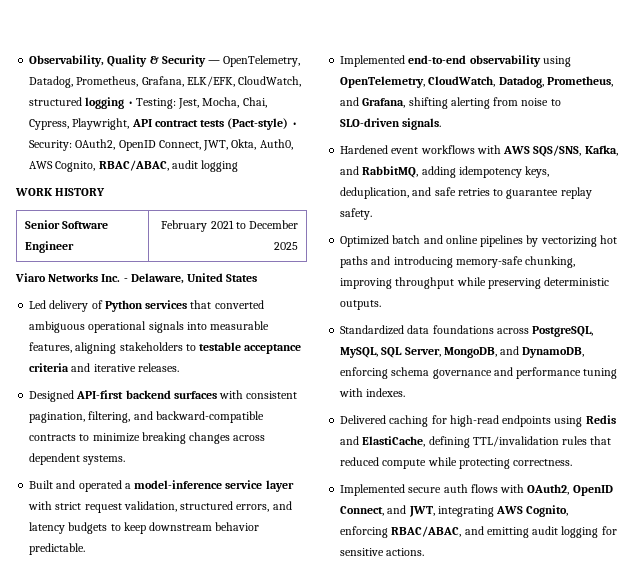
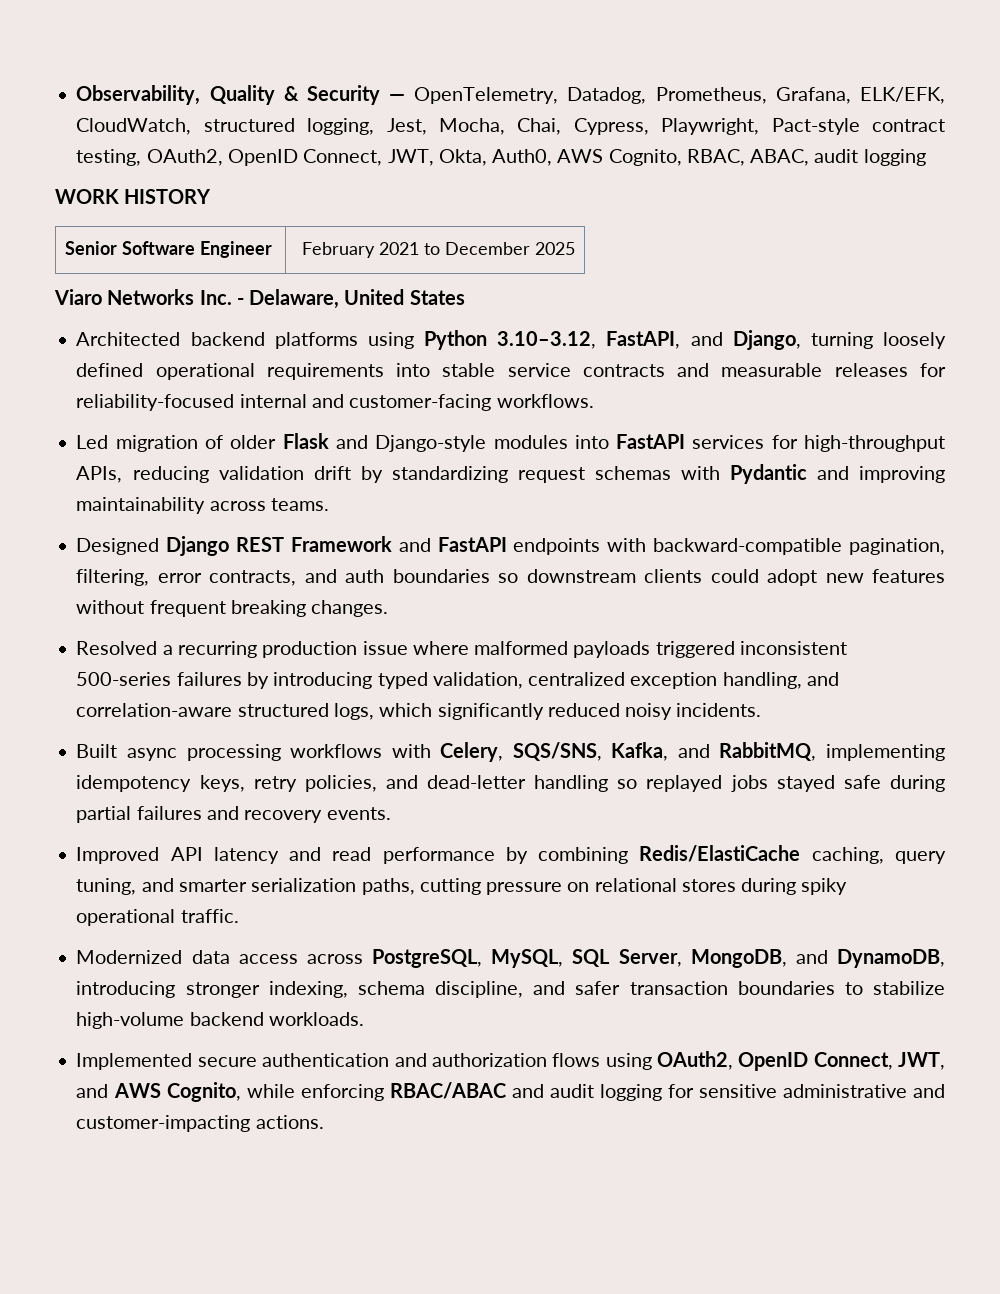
- Observability, Quality & Security — OpenTelemetry, Datadog, Prometheus, Grafana, ELK/EFK, CloudWatch, structured logging • Testing: Jest, Mocha, Chai, Cypress, Playwright, API contract tests (Pact-style) • Security: OAuth2, OpenID Connect, JWT, Okta, Auth0, AWS Cognito, RBAC/ABAC, audit logging
+ Observability, Quality & Security — OpenTelemetry, Datadog, Prometheus, Grafana, ELK/EFK, CloudWatch, structured logging, Jest, Mocha, Chai, Cypress, Playwright, Pact-style contract testing, OAuth2, OpenID Connect, JWT, Okta, Auth0, AWS Cognito, RBAC, ABAC, audit logging
- Led delivery of Python services that converted ambiguous operational signals into measurable features, aligning stakeholders to testable acceptance criteria and iterative releases.
- Designed API-first backend surfaces with consistent pagination, filtering, and backward-compatible contracts to minimize breaking changes across dependent systems.
- Built and operated a model-inference service layer with strict request validation, structured errors, and latency budgets to keep downstream behavior predictable.
- Implemented end-to-end observability using OpenTelemetry, CloudWatch, Datadog, Prometheus, and Grafana, shifting alerting from noise to SLO-driven signals.
- Hardened event workflows with AWS SQS/SNS, Kafka, and RabbitMQ, adding idempotency keys, deduplication, and safe retries to guarantee replay safety.
- Optimized batch and online pipelines by vectorizing hot paths and introducing memory-safe chunking, improving throughput while preserving deterministic outputs.
- Standardized data foundations across PostgreSQL, MySQL, SQL Server, MongoDB, and DynamoDB, enforcing schema governance and performance tuning with indexes.
- Delivered caching for high-read endpoints using Redis and ElastiCache, defining TTL/invalidation rules that reduced compute while protecting correctness.
- Implemented secure auth flows with OAuth2, OpenID Connect, and JWT, integrating AWS Cognito, enforcing RBAC/ABAC, and emitting audit logging for sensitive actions.
+ Architected backend platforms using Python 3.10–3.12, FastAPI, and Django, turning loosely defined operational requirements into stable service contracts and measurable releases for reliability-focused internal and customer-facing workflows.
+ Led migration of older Flask and Django-style modules into FastAPI services for high-throughput APIs, reducing validation drift by standardizing request schemas with Pydantic and improving maintainability across teams.
+ Designed Django REST Framework and FastAPI endpoints with backward-compatible pagination, filtering, error contracts, and auth boundaries so downstream clients could adopt new features without frequent breaking changes.
+ Resolved a recurring production issue where malformed payloads triggered inconsistent 500-series failures by introducing typed validation, centralized exception handling, and correlation-aware structured logs, which significantly reduced noisy incidents.
+ Built async processing workflows with Celery, SQS/SNS, Kafka, and RabbitMQ, implementing idempotency keys, retry policies, and dead-letter handling so replayed jobs stayed safe during partial failures and recovery events.
+ Improved API latency and read performance by combining Redis/ElastiCache caching, query tuning, and smarter serialization paths, cutting pressure on relational stores during spiky operational traffic.
+ Modernized data access across PostgreSQL, MySQL, SQL Server, MongoDB, and DynamoDB, introducing stronger indexing, schema discipline, and safer transaction boundaries to stabilize high-volume backend workloads.
+ Implemented secure authentication and authorization flows using OAuth2, OpenID Connect, JWT, and AWS Cognito, while enforcing RBAC/ABAC and audit logging for sensitive administrative and customer-impacting actions.

